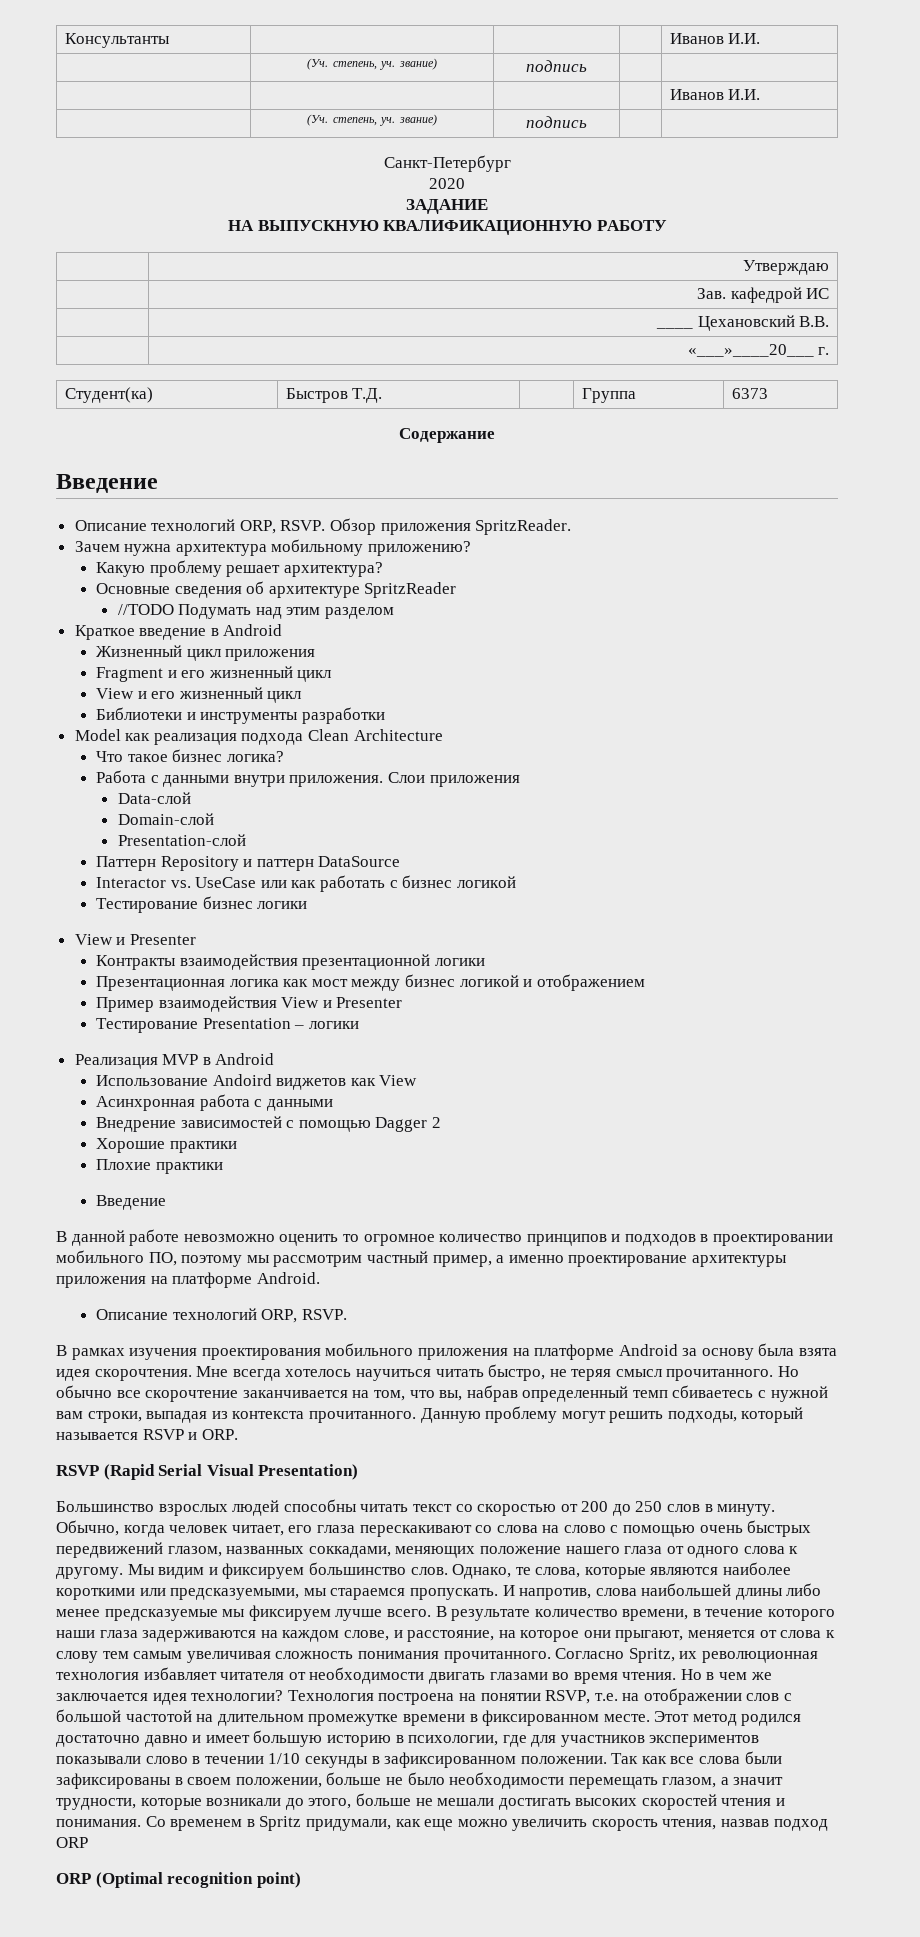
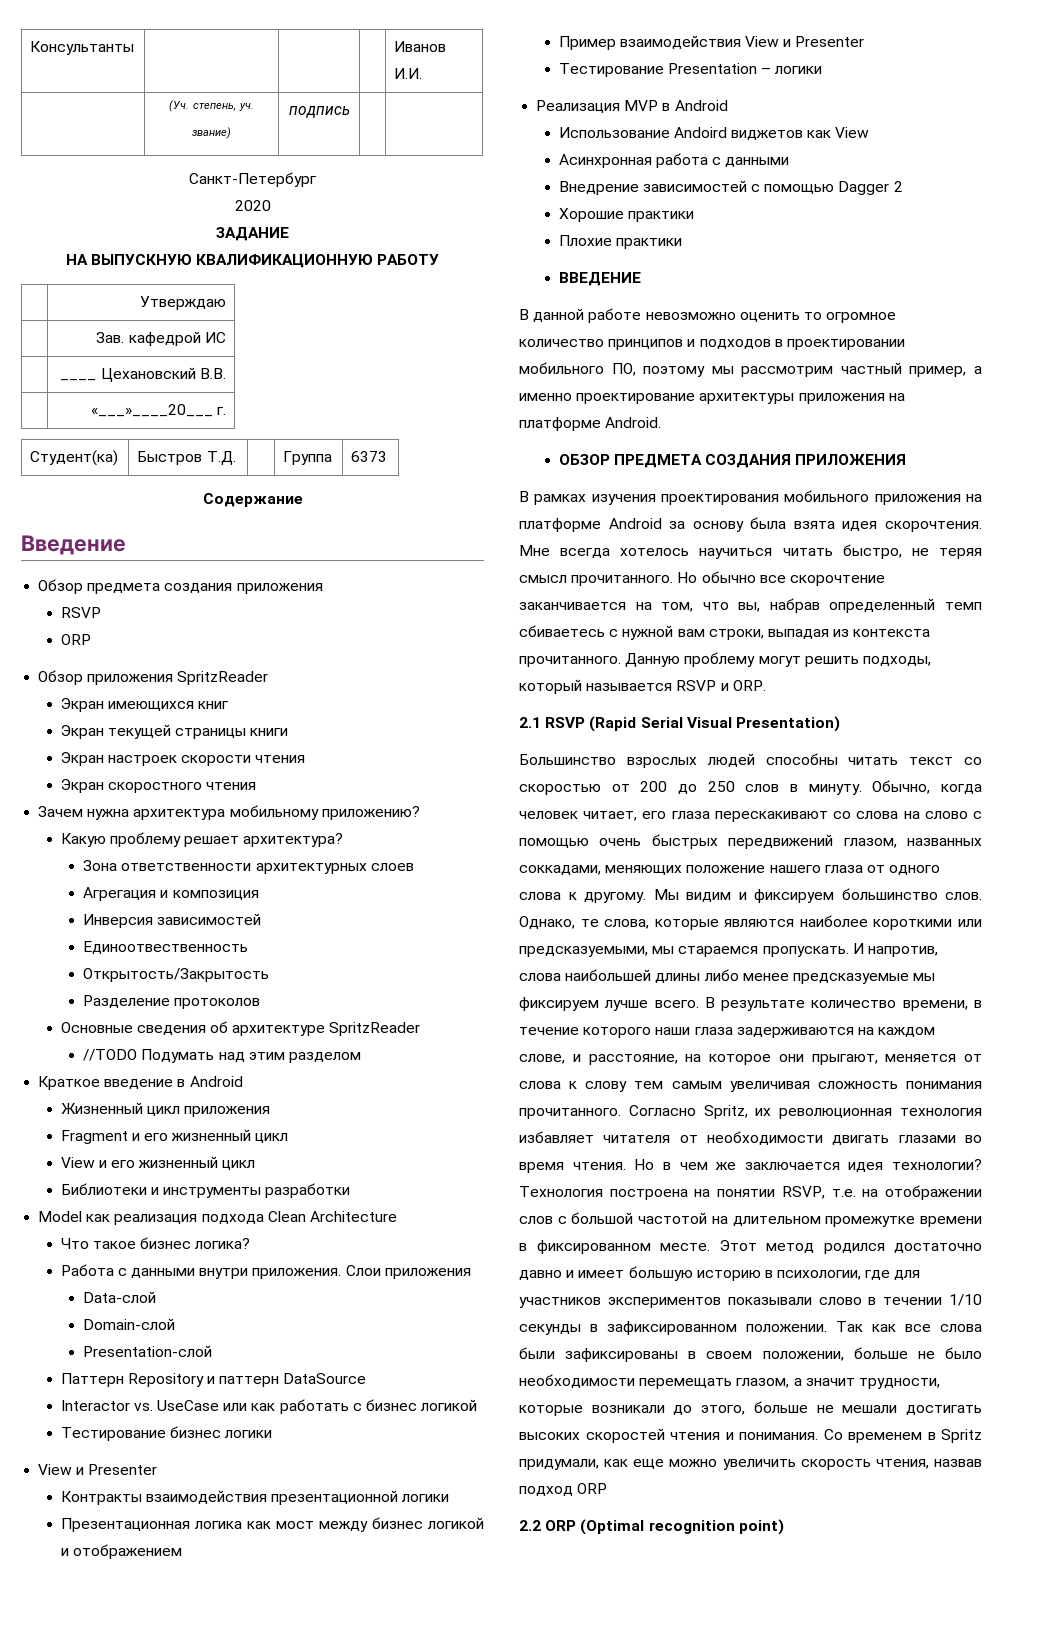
  Консультанты | | | | Иванов И.И.
- | (Уч. степень, уч. звание) | подпись | |
- | | | | Иванов И.И.
- Описание технологий ORP, RSVP. Обзор приложения SpritzReader.
+ Обзор предмета создания приложения
+ RSVP
+ ORP
+ Обзор приложения SpritzReader
+ Экран имеющихся книг
+ Экран текущей страницы книги
+ Экран настроек скорости чтения
+ Экран скоростного чтения
+ Зона ответственности архитектурных слоев
+ Агрегация и композиция
+ Инверсия зависимостей
+ Единоотвественность
+ Открытость/Закрытость
+ Разделение протоколов
  Плохие практики
- Введение
+ ВВЕДЕНИЕ
  В данной работе невозможно оценить то огромное количество принципов и подходов в проектировании мобильного ПО, поэтому мы рассмотрим частный пример, а именно проектирование архитектуры приложения на платформе Android.
- Описание технологий ORP, RSVP.
+ ОБЗОР ПРЕДМЕТА СОЗДАНИЯ ПРИЛОЖЕНИЯ
- RSVP (Rapid Serial Visual Presentation)
+ 2.1 RSVP (Rapid Serial Visual Presentation)
- ORP (Optimal recognition point)
+ 2.2 ORP (Optimal recognition point)

